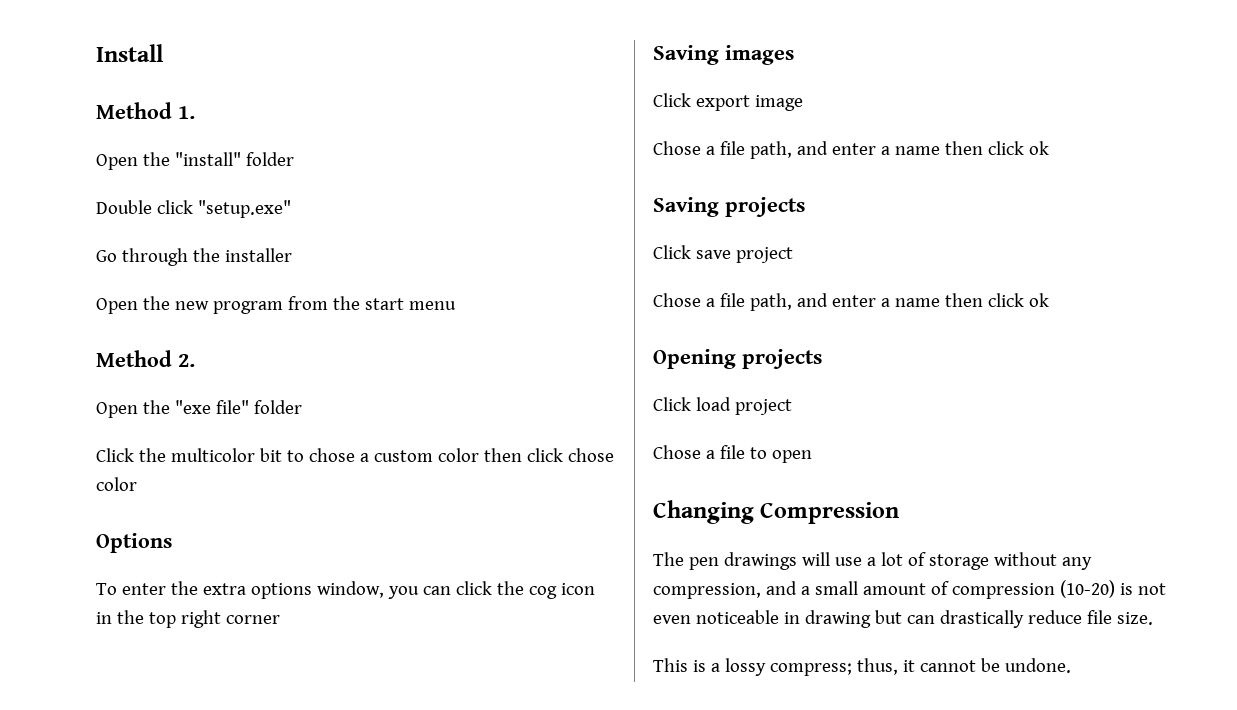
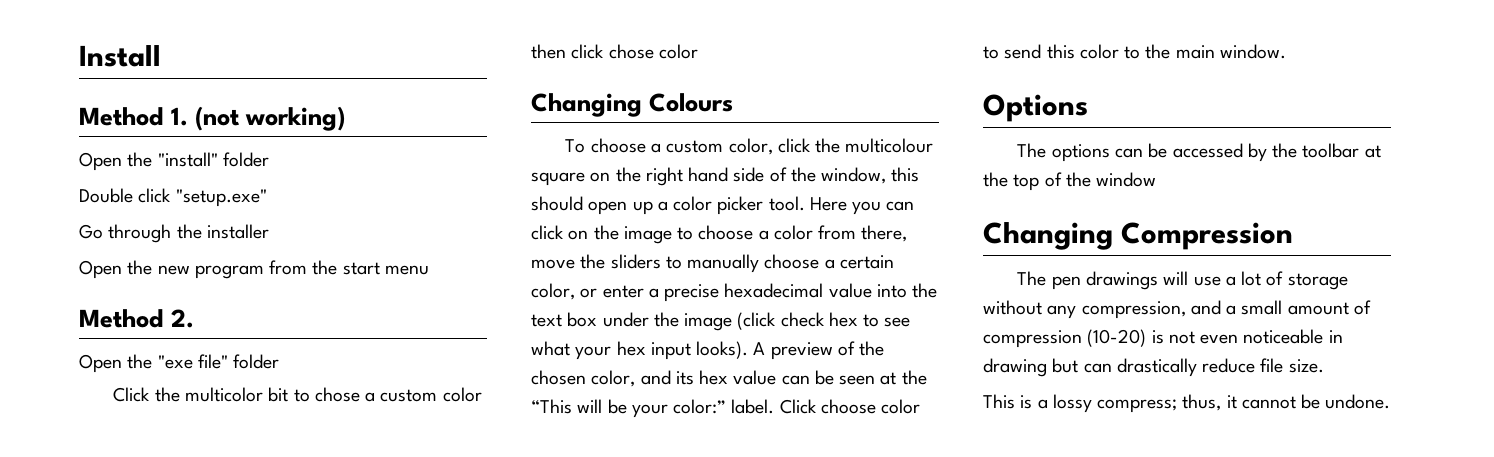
- Method 1.
+ Method 1. (not working)
- Options
+ Changing Colours
- To enter the extra options window, you can click the cog icon in the top right corner
- Saving images
- Click export image
- Chose a file path, and enter a name then click ok
- Saving projects
- Click save project
- Chose a file path, and enter a name then click ok
- Opening projects
- Click load project
- Chose a file to open
+ To choose a custom color, click the multicolour square on the right hand side of the window, this should open up a color picker tool. Here you can click on the image to choose a color from there, move the sliders to manually choose a certain color, or enter a precise hexadecimal value into the text box under the image (click check hex to see what your hex input looks). A preview of the chosen color, and its hex value can be seen at the “This will be your color:” label. Click choose color to send this color to the main window.
+ Options
+ The options can be accessed by the toolbar at the top of the window

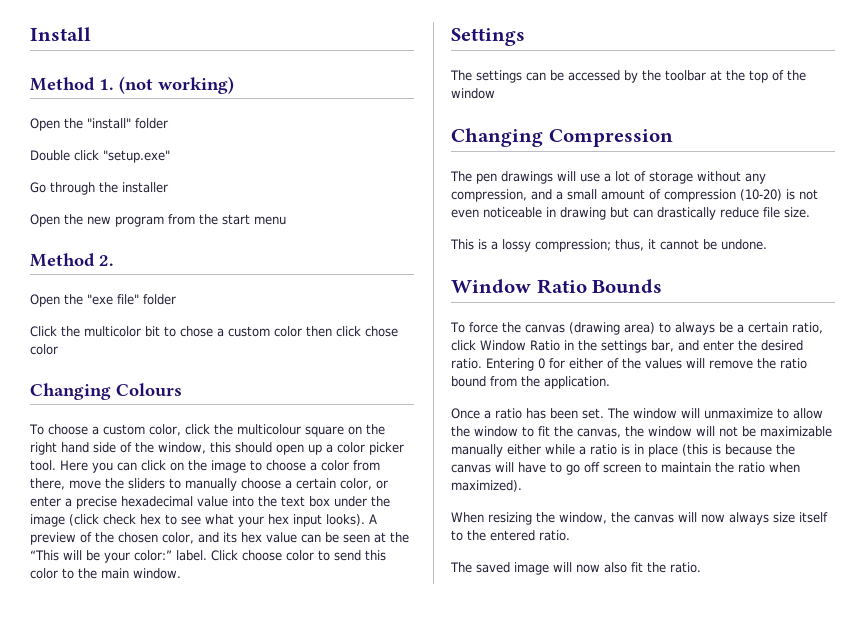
- Options
- The options can be accessed by the toolbar at the top of the window
+ Settings
+ The settings can be accessed by the toolbar at the top of the window
- This is a lossy compress; thus, it cannot be undone.
+ This is a lossy compression; thus, it cannot be undone.
+ Window Ratio Bounds
+ To force the canvas (drawing area) to always be a certain ratio, click Window Ratio in the settings bar, and enter the desired ratio. Entering 0 for either of the values will remove the ratio bound from the application.
+ Once a ratio has been set. The window will unmaximize to allow the window to fit the canvas, the window will not be maximizable manually either while a ratio is in place (this is because the canvas will have to go off screen to maintain the ratio when maximized).
+ When resizing the window, the canvas will now always size itself to the entered ratio.
+ The saved image will now also fit the ratio.

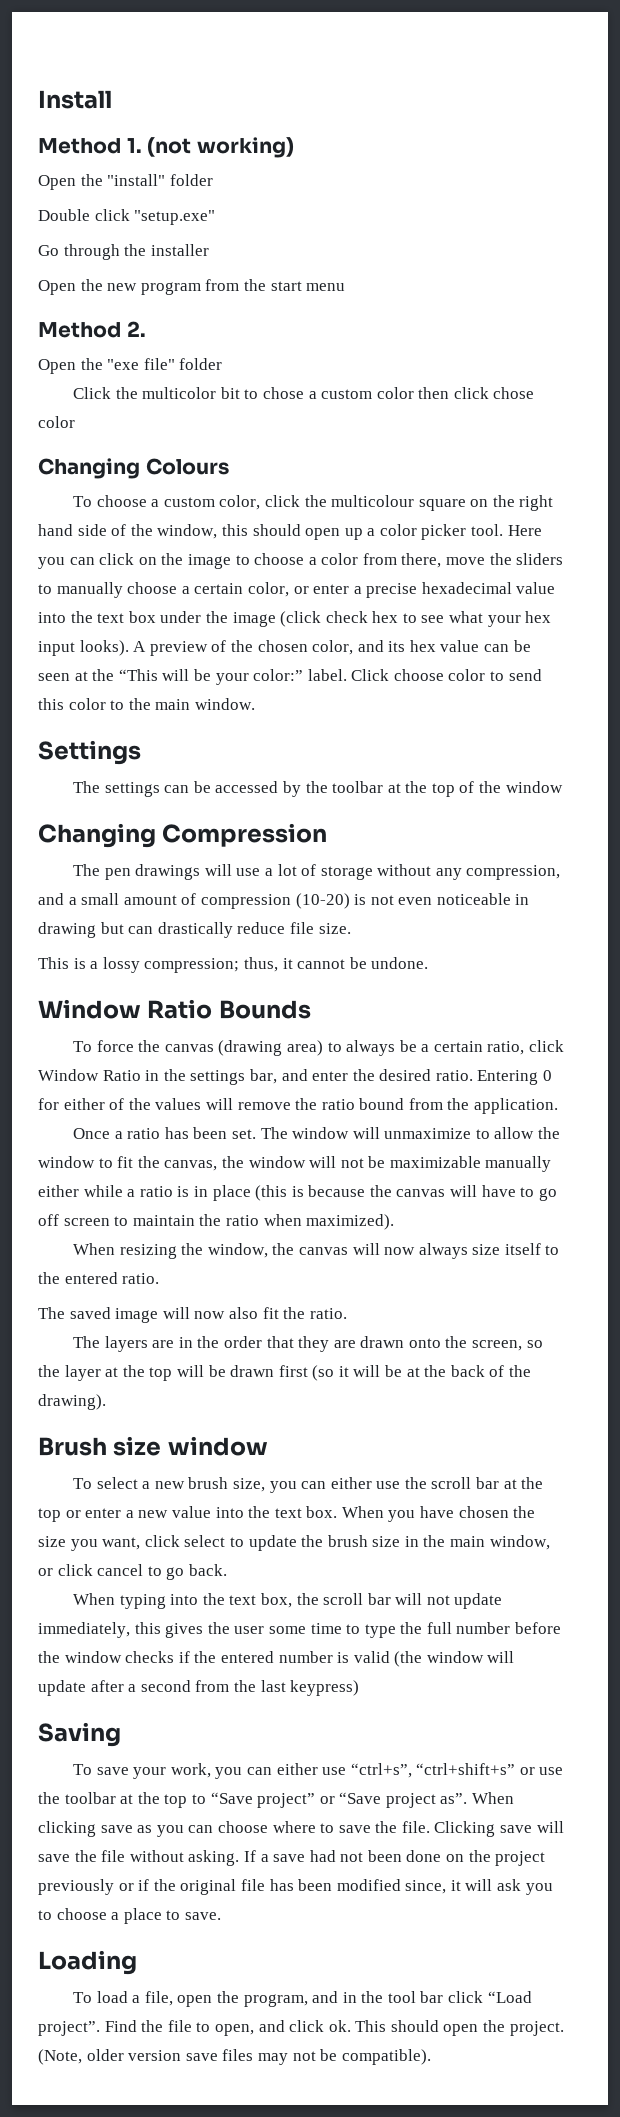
+ The layers are in the order that they are drawn onto the screen, so the layer at the top will be drawn first (so it will be at the back of the drawing).
+ Brush size window
+ To select a new brush size, you can either use the scroll bar at the top or enter a new value into the text box. When you have chosen the size you want, click select to update the brush size in the main window, or click cancel to go back.
+ When typing into the text box, the scroll bar will not update immediately, this gives the user some time to type the full number before the window checks if the entered number is valid (the window will update after a second from the last keypress)
+ Saving
+ To save your work, you can either use “ctrl+s”, “ctrl+shift+s” or use the toolbar at the top to “Save project” or “Save project as”. When clicking save as you can choose where to save the file. Clicking save will save the file without asking. If a save had not been done on the project previously or if the original file has been modified since, it will ask you to choose a place to save.
+ Loading
+ To load a file, open the program, and in the tool bar click “Load project”. Find the file to open, and click ok. This should open the project. (Note, older version save files may not be compatible).

